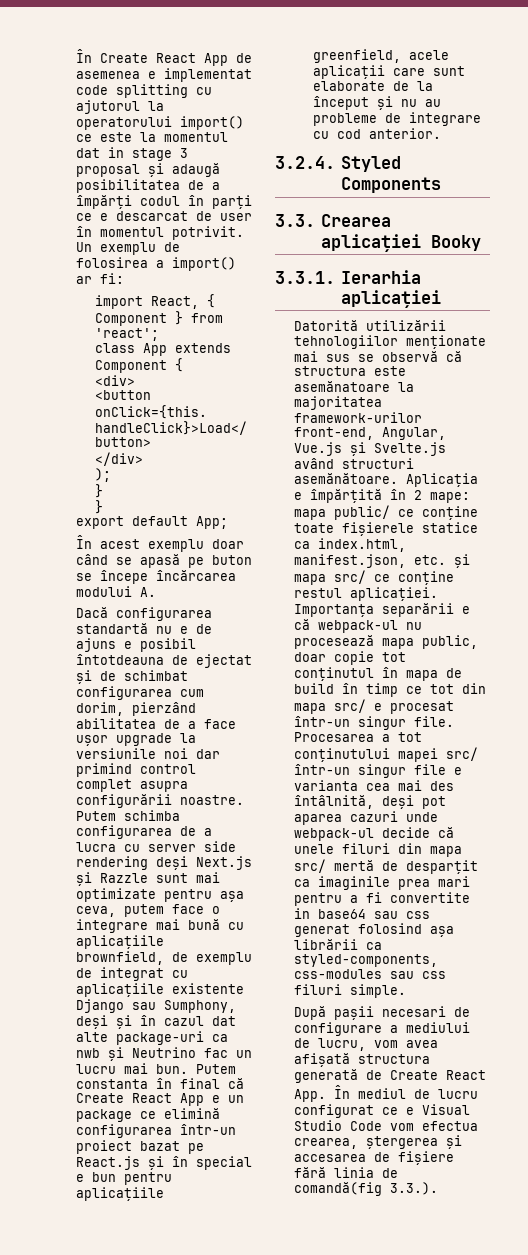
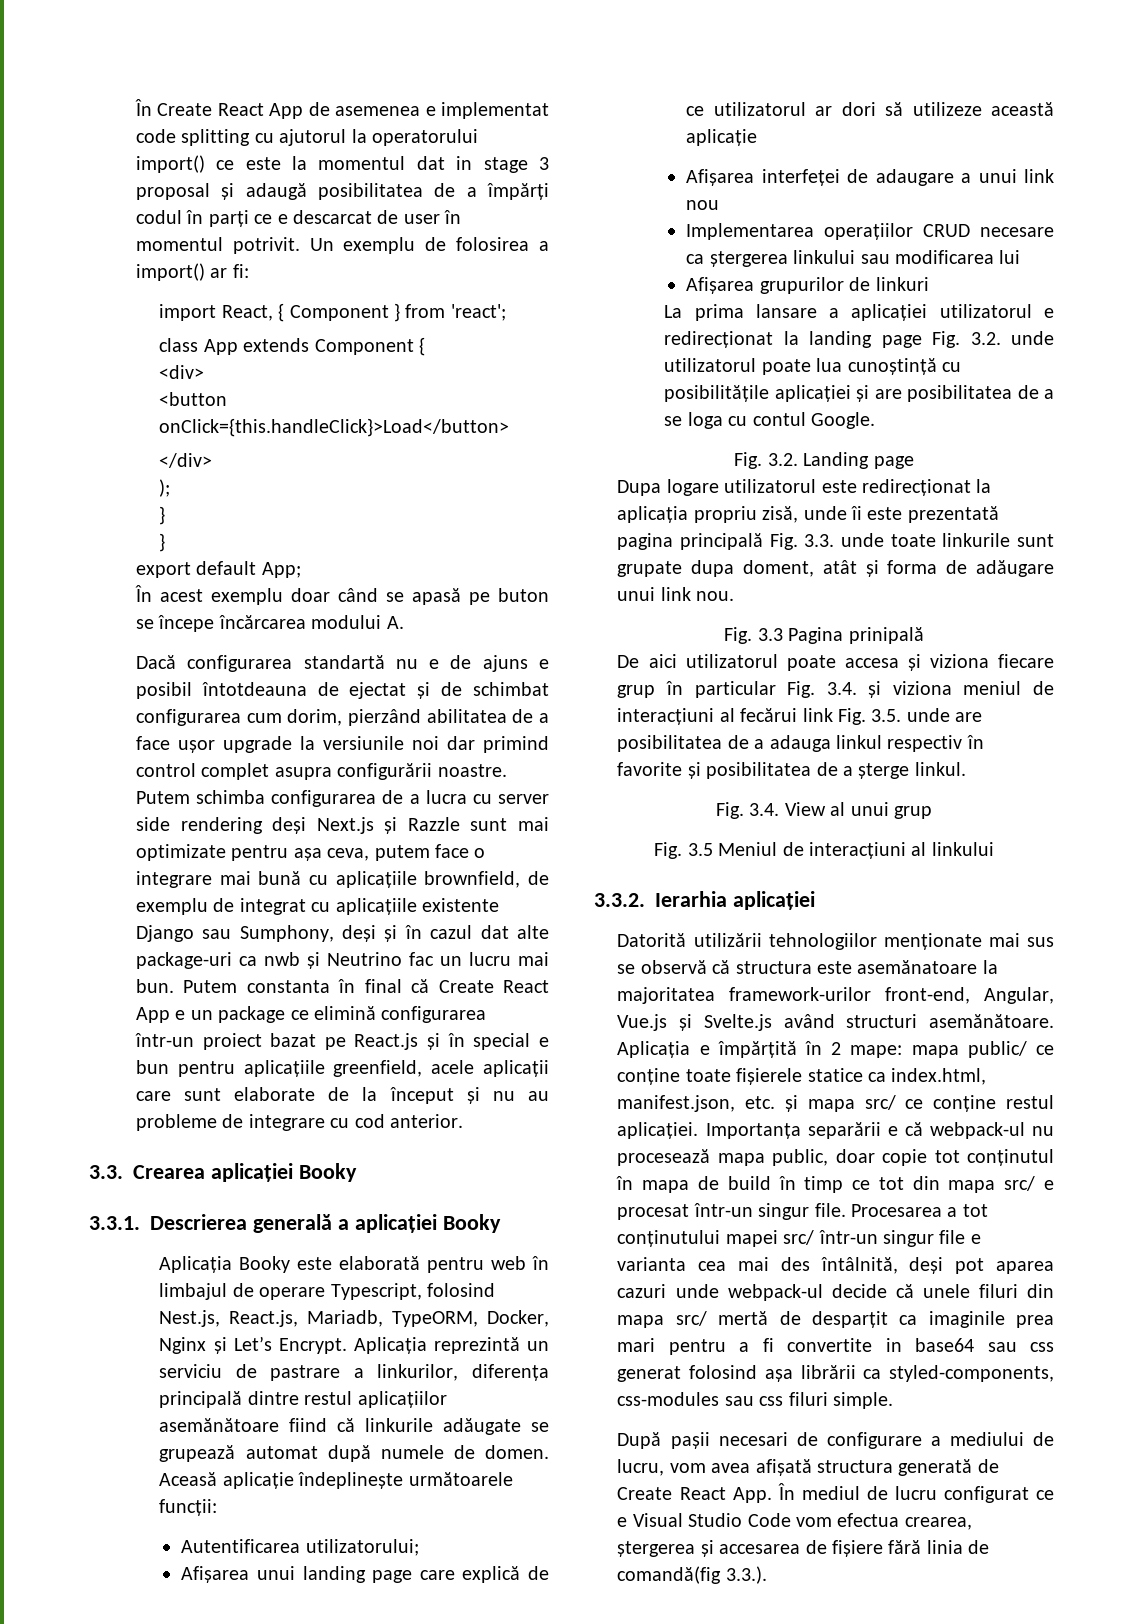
- 3.2.4. Styled Components
- 3.3.1. Ierarhia aplicației
+ 3.3.1. Descrierea generală a aplicației Booky
+ Aplicația Booky este elaborată pentru web în limbajul de operare Typescript, folosind Nest.js, React.js, Mariadb, TypeORM, Docker, Nginx și Let’s Encrypt. Aplicația reprezintă un serviciu de pastrare a linkurilor, diferența principală dintre restul aplicațiilor asemănătoare fiind că linkurile adăugate se grupează automat după numele de domen. Aceasă aplicație îndeplinește următoarele funcții:
+ Autentificarea utilizatorului;
+ Afișarea unui landing page care explică de ce utilizatorul ar dori să utilizeze această aplicație
+ Afișarea interfeței de adaugare a unui link nou
+ Implementarea operațiilor CRUD necesare ca ștergerea linkului sau modificarea lui
+ Afișarea grupurilor de linkuri
+ La prima lansare a aplicației utilizatorul e redirecționat la landing page Fig. 3.2. unde utilizatorul poate lua cunoștință cu posibilitățile aplicației și are posibilitatea de a se loga cu contul Google.
+ Fig. 3.2. Landing page
+ Dupa logare utilizatorul este redirecționat la aplicația propriu zisă, unde îi este prezentată pagina principală Fig. 3.3. unde toate linkurile sunt grupate dupa doment, atât și forma de adăugare unui link nou.
+ Fig. 3.3 Pagina prinipală
+ De aici utilizatorul poate accesa și viziona fiecare grup în particular Fig. 3.4. și viziona meniul de interacțiuni al fecărui link Fig. 3.5. unde are posibilitatea de a adauga linkul respectiv în favorite și posibilitatea de a șterge linkul.
+ Fig. 3.4. View al unui grup
+ Fig. 3.5 Meniul de interacțiuni al linkului
+ 3.3.2. Ierarhia aplicației

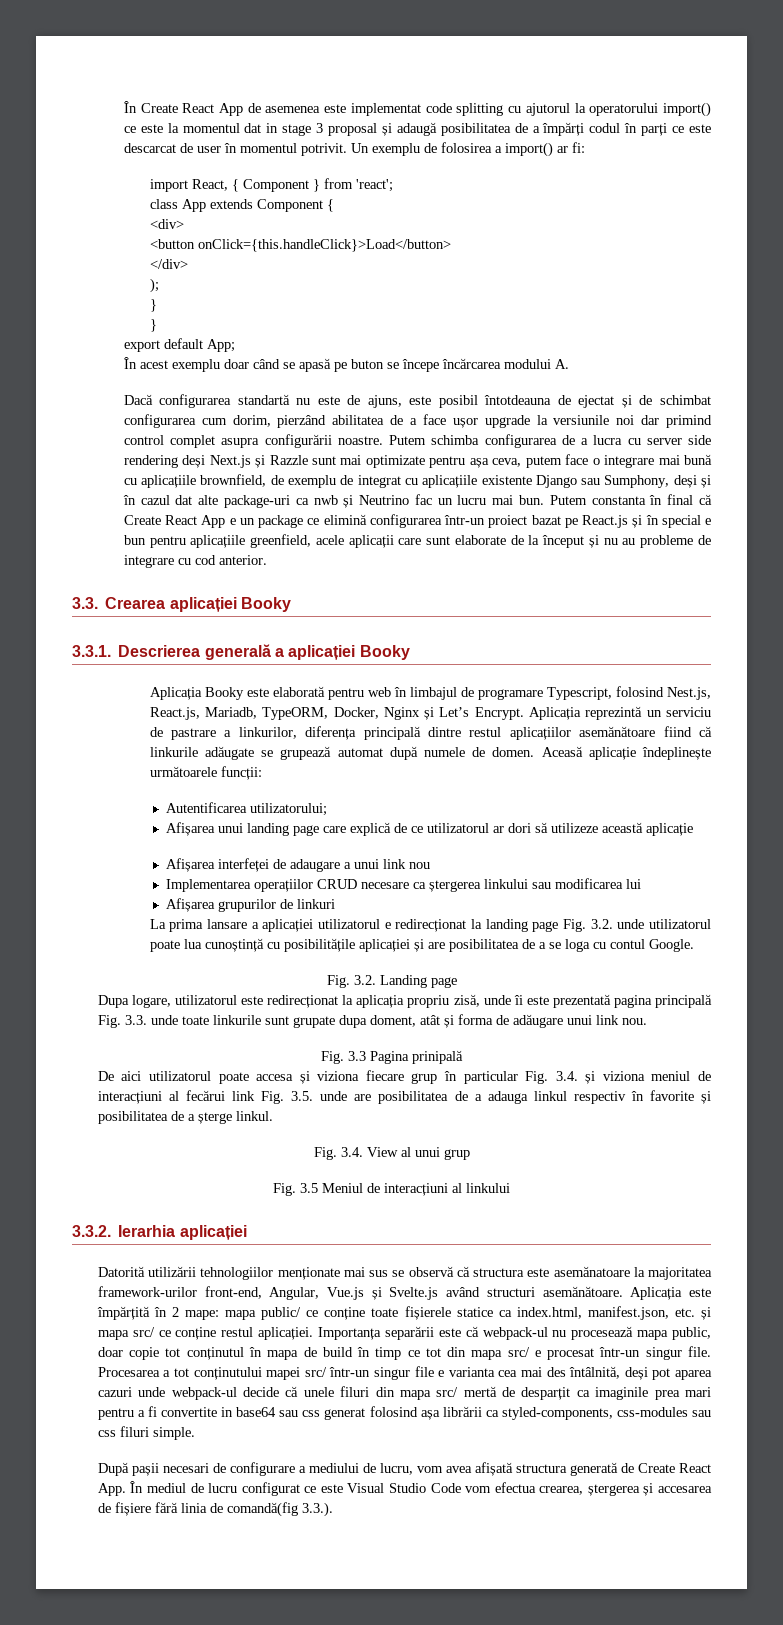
- În Create React App de asemenea e implementat code splitting cu ajutorul la operatorului import() ce este la momentul dat in stage 3 proposal și adaugă posibilitatea de a împărți codul în parți ce e descarcat de user în momentul potrivit.
+ În Create React App de asemenea este implementat code splitting cu ajutorul la operatorului import() ce este la momentul dat in stage 3 proposal și adaugă posibilitatea de a împărți codul în parți ce este descarcat de user în momentul potrivit.
- Dacă configurarea standartă nu e de ajuns e posibil întotdeauna de ejectat și de schimbat configurarea cum dorim, pierzând abilitatea de a face ușor upgrade la versiunile noi dar primind control complet asupra configurării noastre.
+ Dacă configurarea standartă nu este de ajuns, este posibil întotdeauna de ejectat și de schimbat configurarea cum dorim, pierzând abilitatea de a face ușor upgrade la versiunile noi dar primind control complet asupra configurării noastre.
- Aplicația Booky este elaborată pentru web în limbajul de operare Typescript, folosind Nest.js, React.js, Mariadb, TypeORM, Docker, Nginx și Let’s Encrypt.
+ Aplicația Booky este elaborată pentru web în limbajul de programare Typescript, folosind Nest.js, React.js, Mariadb, TypeORM, Docker, Nginx și Let’s Encrypt.
- Dupa logare utilizatorul este redirecționat la aplicația propriu zisă, unde îi este prezentată pagina principală Fig. 3.3. unde toate linkurile sunt grupate dupa doment, atât și forma de adăugare unui link nou.
+ Dupa logare, utilizatorul este redirecționat la aplicația propriu zisă, unde îi este prezentată pagina principală Fig. 3.3. unde toate linkurile sunt grupate dupa doment, atât și forma de adăugare unui link nou.
- Aplicația e împărțită în 2 mape: mapa public/ ce conține toate fișierele statice ca index.html, manifest.json, etc. și mapa src/ ce conține restul aplicației.
+ Aplicația este împărțită în 2 mape: mapa public/ ce conține toate fișierele statice ca index.html, manifest.json, etc. și mapa src/ ce conține restul aplicației.
- Importanța separării e că webpack-ul nu procesează mapa public, doar copie tot conținutul în mapa de build în timp ce tot din mapa src/ e procesat într-un singur file.
+ Importanța separării este că webpack-ul nu procesează mapa public, doar copie tot conținutul în mapa de build în timp ce tot din mapa src/ e procesat într-un singur file.
- După pașii necesari de configurare a mediului de lucru, vom avea afișată structura generată de Create React App. În mediul de lucru configurat ce e Visual Studio Code vom efectua crearea, ștergerea și accesarea de fișiere fără linia de comandă(fig 3.3.).
+ După pașii necesari de configurare a mediului de lucru, vom avea afișată structura generată de Create React App. În mediul de lucru configurat ce este Visual Studio Code vom efectua crearea, ștergerea și accesarea de fișiere fără linia de comandă(fig 3.3.).

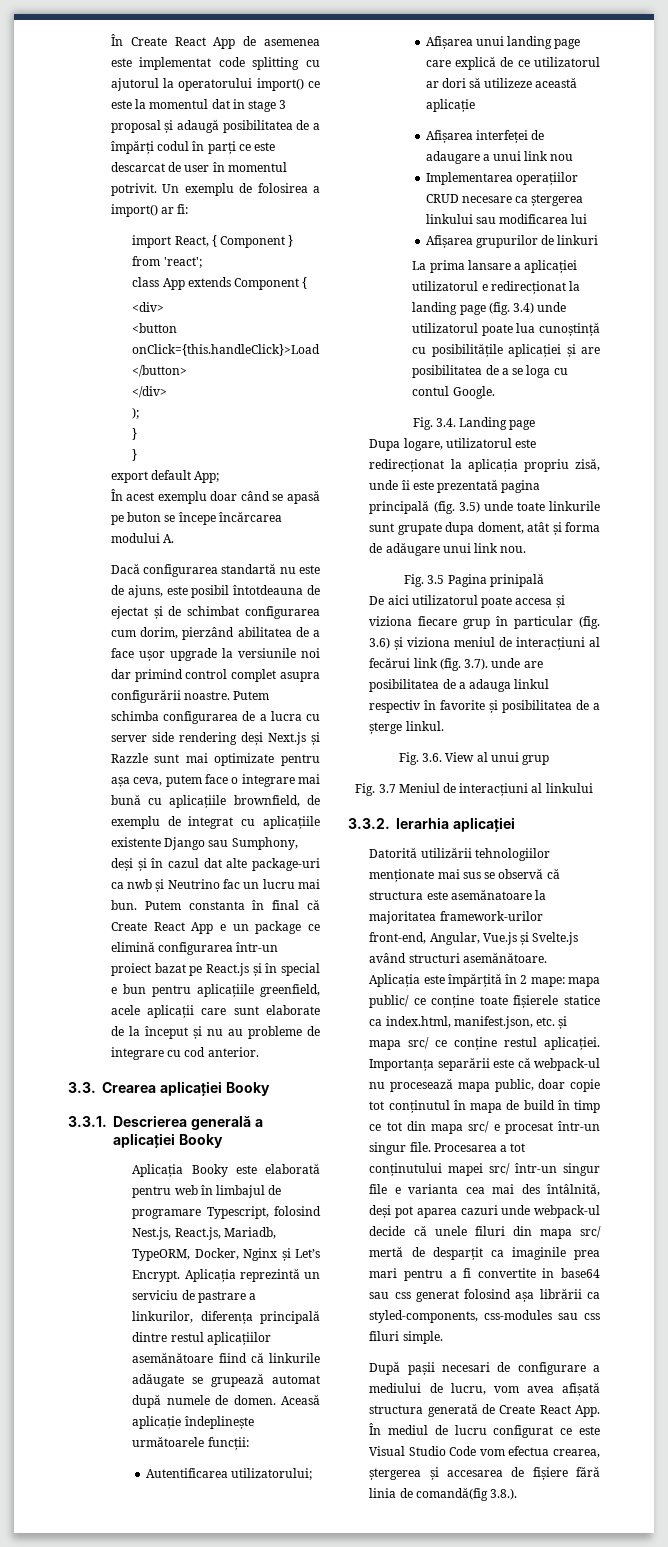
- La prima lansare a aplicației utilizatorul e redirecționat la landing page Fig. 3.2. unde utilizatorul poate lua cunoștință cu posibilitățile aplicației și are posibilitatea de a se loga cu contul Google.
+ La prima lansare a aplicației utilizatorul e redirecționat la landing page (fig. 3.4) unde utilizatorul poate lua cunoștință cu posibilitățile aplicației și are posibilitatea de a se loga cu contul Google.
- Fig. 3.2. Landing page
+ Fig. 3.4. Landing page
- Dupa logare, utilizatorul este redirecționat la aplicația propriu zisă, unde îi este prezentată pagina principală Fig. 3.3. unde toate linkurile sunt grupate dupa doment, atât și forma de adăugare unui link nou.
+ Dupa logare, utilizatorul este redirecționat la aplicația propriu zisă, unde îi este prezentată pagina principală (fig. 3.5) unde toate linkurile sunt grupate dupa doment, atât și forma de adăugare unui link nou.
- Fig. 3.3 Pagina prinipală
+ Fig. 3.5 Pagina prinipală
- De aici utilizatorul poate accesa și viziona fiecare grup în particular Fig. 3.4. și viziona meniul de interacțiuni al fecărui link Fig. 3.5. unde are posibilitatea de a adauga linkul respectiv în favorite și posibilitatea de a șterge linkul.
+ De aici utilizatorul poate accesa și viziona fiecare grup în particular (fig. 3.6) și viziona meniul de interacțiuni al fecărui link (fig. 3.7). unde are posibilitatea de a adauga linkul respectiv în favorite și posibilitatea de a șterge linkul.
- Fig. 3.4. View al unui grup
+ Fig. 3.6. View al unui grup
- Fig. 3.5 Meniul de interacțiuni al linkului
+ Fig. 3.7 Meniul de interacțiuni al linkului
- După pașii necesari de configurare a mediului de lucru, vom avea afișată structura generată de Create React App. În mediul de lucru configurat ce este Visual Studio Code vom efectua crearea, ștergerea și accesarea de fișiere fără linia de comandă(fig 3.3.).
+ După pașii necesari de configurare a mediului de lucru, vom avea afișată structura generată de Create React App. În mediul de lucru configurat ce este Visual Studio Code vom efectua crearea, ștergerea și accesarea de fișiere fără linia de comandă(fig 3.8.).

